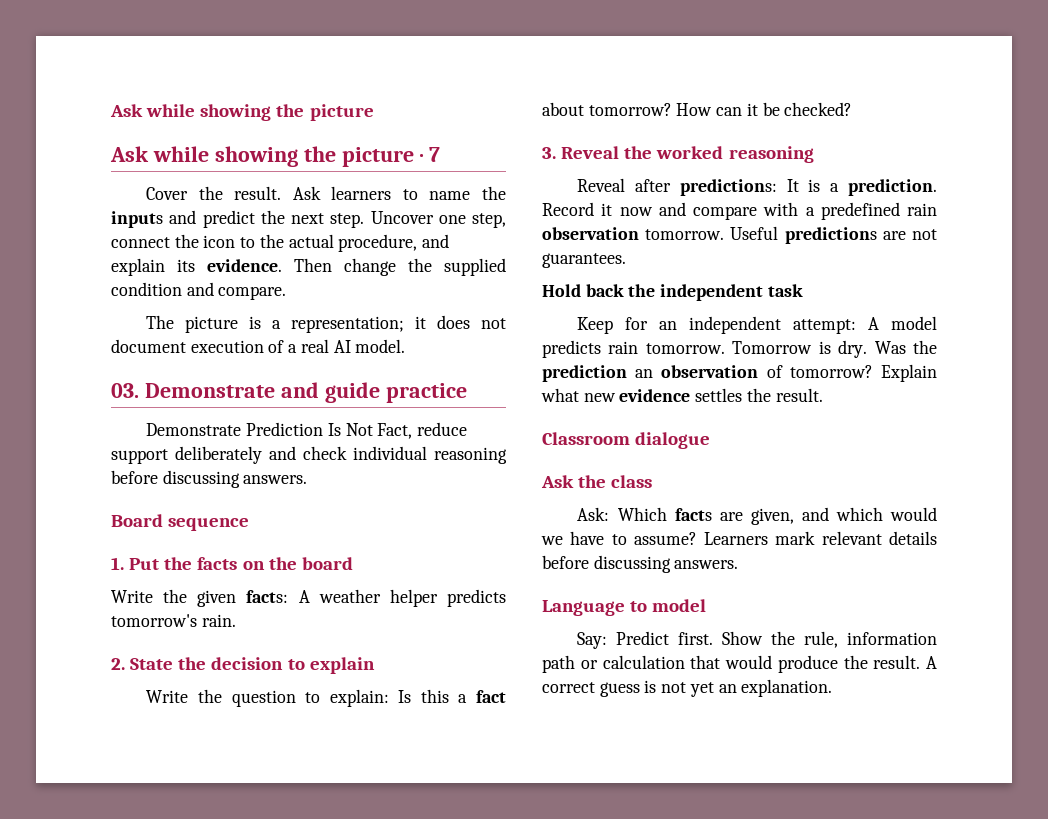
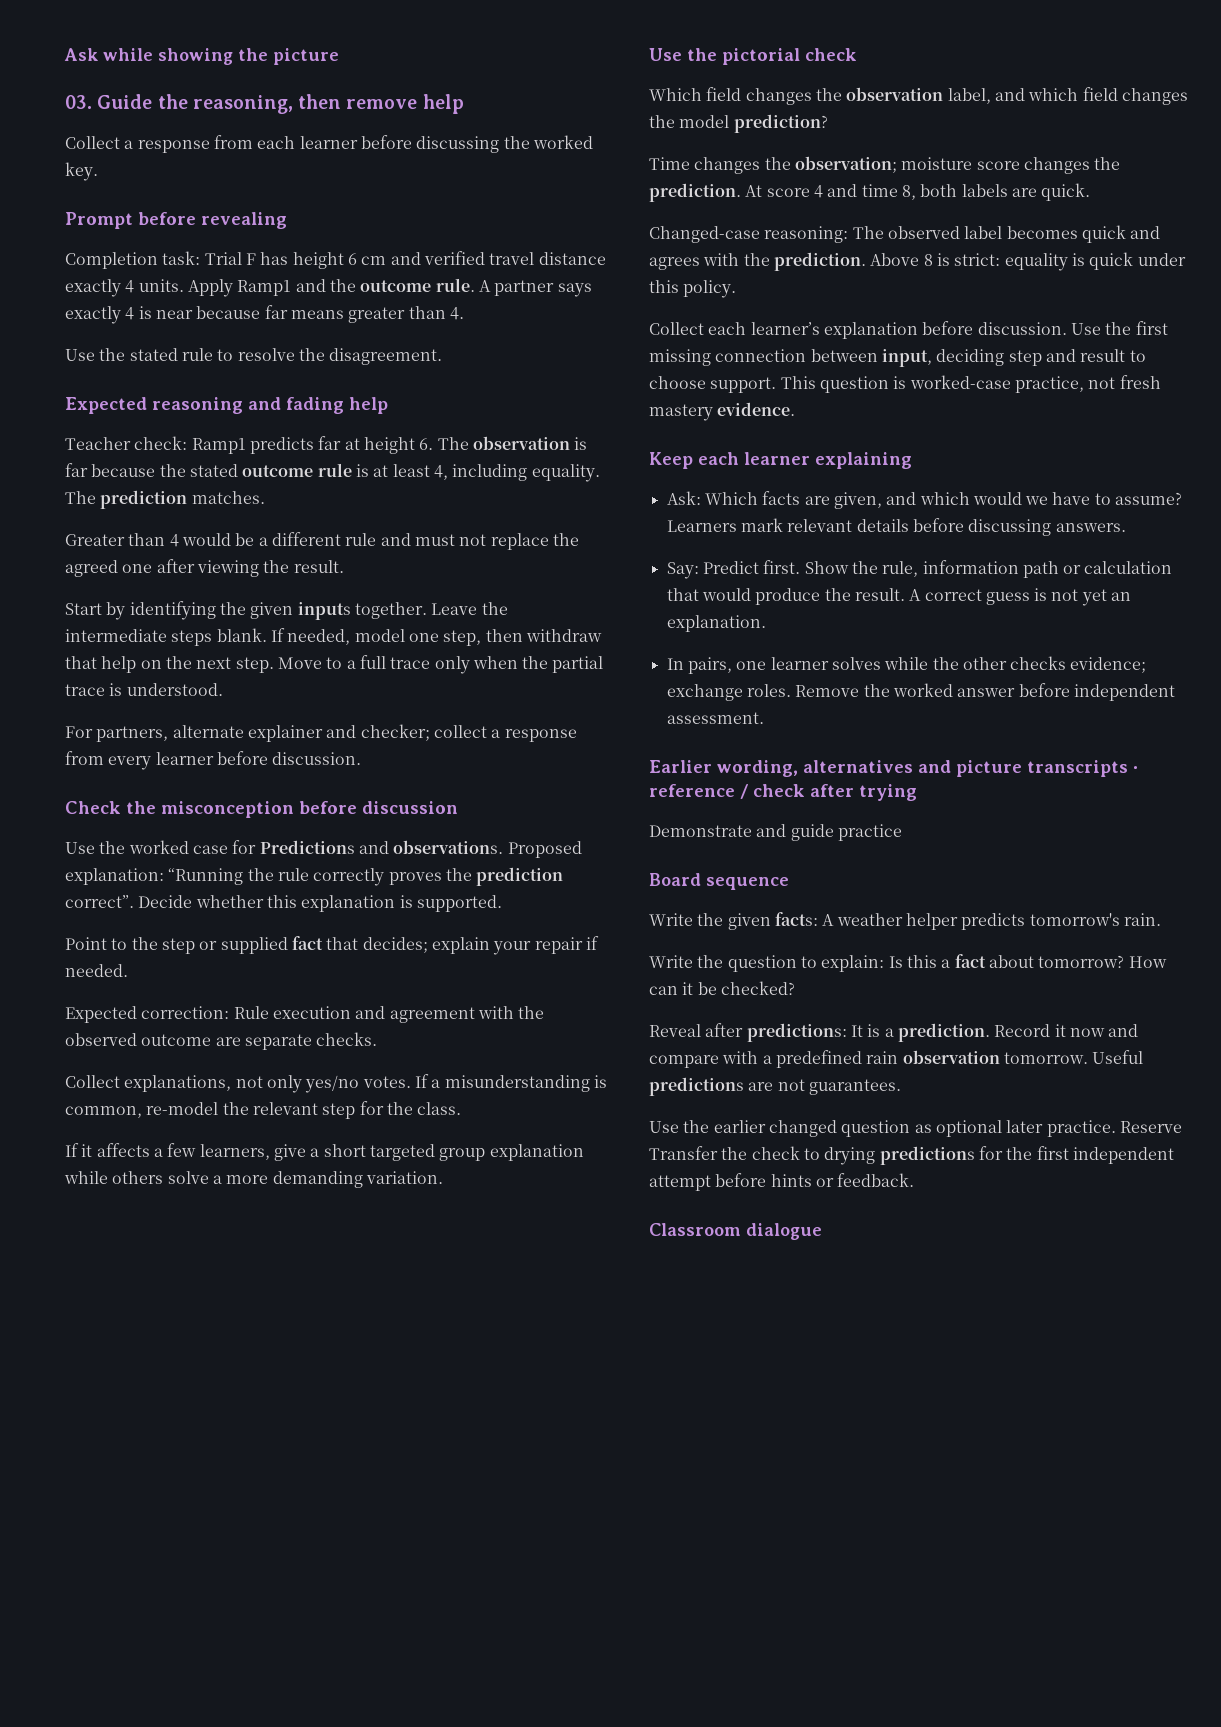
- Ask while showing the picture · 7
- Cover the result. Ask learners to name the inputs and predict the next step. Uncover one step, connect the icon to the actual procedure, and explain its evidence. Then change the supplied condition and compare.
- The picture is a representation; it does not document execution of a real AI model.
- 03. Demonstrate and guide practice
- Demonstrate Prediction Is Not Fact, reduce support deliberately and check individual reasoning before discussing answers.
+ 03. Guide the reasoning, then remove help
+ Collect a response from each learner before discussing the worked key.
+ Prompt before revealing
+ Completion task: Trial F has height 6 cm and verified travel distance exactly 4 units. Apply Ramp1 and the outcome rule. A partner says exactly 4 is near because far means greater than 4.
+ Use the stated rule to resolve the disagreement.
+ Expected reasoning and fading help
+ Teacher check: Ramp1 predicts far at height 6. The observation is far because the stated outcome rule is at least 4, including equality. The prediction matches.
+ Greater than 4 would be a different rule and must not replace the agreed one after viewing the result.
+ Start by identifying the given inputs together. Leave the intermediate steps blank. If needed, model one step, then withdraw that help on the next step. Move to a full trace only when the partial trace is understood.
+ For partners, alternate explainer and checker; collect a response from every learner before discussion.
+ Check the misconception before discussion
+ Use the worked case for Predictions and observations. Proposed explanation: “Running the rule correctly proves the prediction correct”. Decide whether this explanation is supported.
+ Point to the step or supplied fact that decides; explain your repair if needed.
+ Expected correction: Rule execution and agreement with the observed outcome are separate checks.
+ Collect explanations, not only yes/no votes. If a misunderstanding is common, re-model the relevant step for the class.
+ If it affects a few learners, give a short targeted group explanation while others solve a more demanding variation.
+ Use the pictorial check
+ Which field changes the observation label, and which field changes the model prediction?
+ Time changes the observation; moisture score changes the prediction. At score 4 and time 8, both labels are quick.
+ Changed-case reasoning: The observed label becomes quick and agrees with the prediction. Above 8 is strict: equality is quick under this policy.
+ Collect each learner’s explanation before discussion. Use the first missing connection between input, deciding step and result to choose support. This question is worked-case practice, not fresh mastery evidence.
+ Keep each learner explaining
+ Ask: Which facts are given, and which would we have to assume? Learners mark relevant details before discussing answers.
+ Say: Predict first. Show the rule, information path or calculation that would produce the result. A correct guess is not yet an explanation.
+ In pairs, one learner solves while the other checks evidence; exchange roles. Remove the worked answer before independent assessment.
+ Earlier wording, alternatives and picture transcripts · reference / check after trying
+ Demonstrate and guide practice
  Board sequence
- 1. Put the facts on the board
- 2. State the decision to explain
- 3. Reveal the worked reasoning
- Hold back the independent task
- Keep for an independent attempt: A model predicts rain tomorrow. Tomorrow is dry. Was the prediction an observation of tomorrow? Explain what new evidence settles the result.
+ Use the earlier changed question as optional later practice. Reserve Transfer the check to drying predictions for the first independent attempt before hints or feedback.
  Classroom dialogue
- Ask the class
- Ask: Which facts are given, and which would we have to assume? Learners mark relevant details before discussing answers.
- Language to model
- Say: Predict first. Show the rule, information path or calculation that would produce the result. A correct guess is not yet an explanation.

